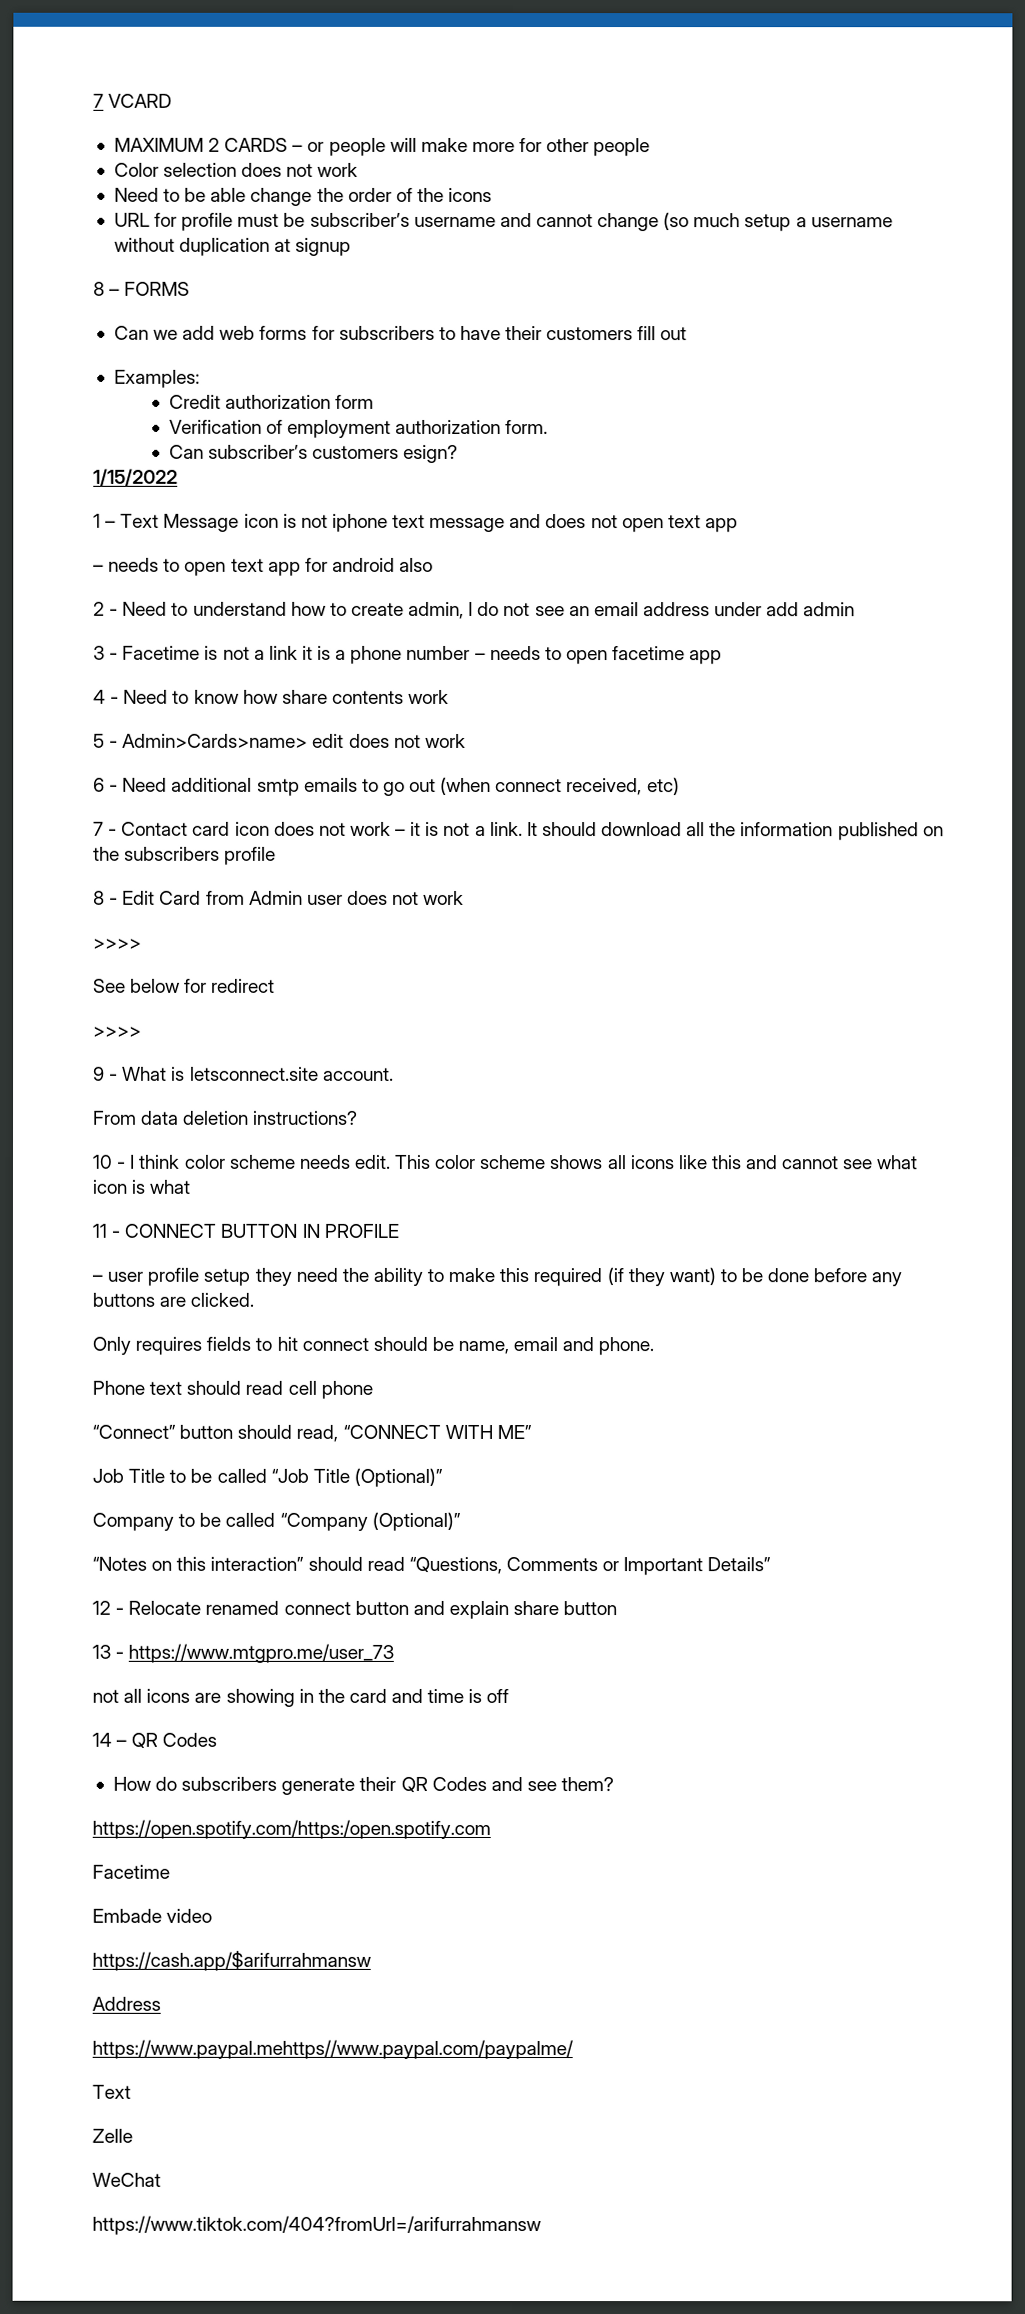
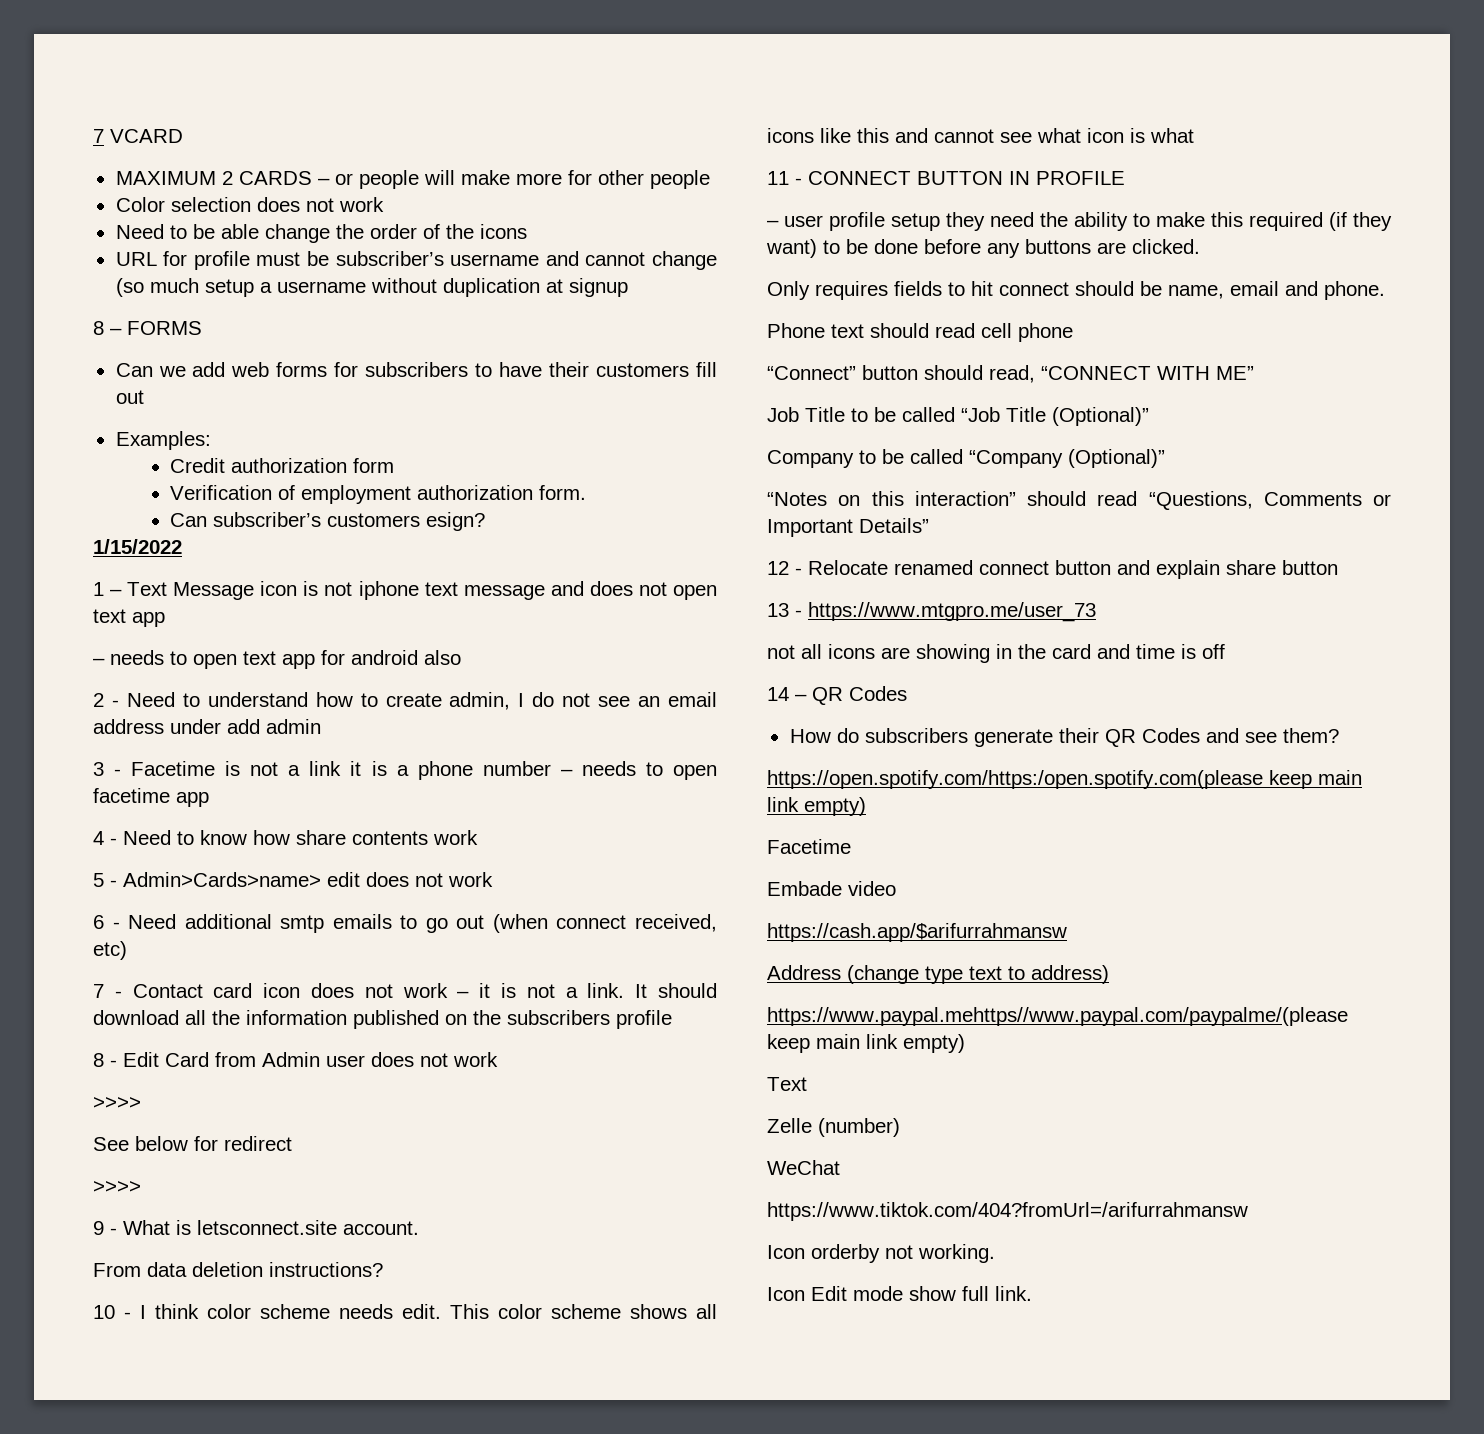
- https://open.spotify.com/https:/open.spotify.com
+ https://open.spotify.com/https:/open.spotify.com(please keep main link empty)
- Address
- https://www.paypal.mehttps//www.paypal.com/paypalme/
+ Address (change type text to address)
+ https://www.paypal.mehttps//www.paypal.com/paypalme/(please keep main link empty)
- Zelle
+ Zelle (number)
+ Icon orderby not working.
+ Icon Edit mode show full link.

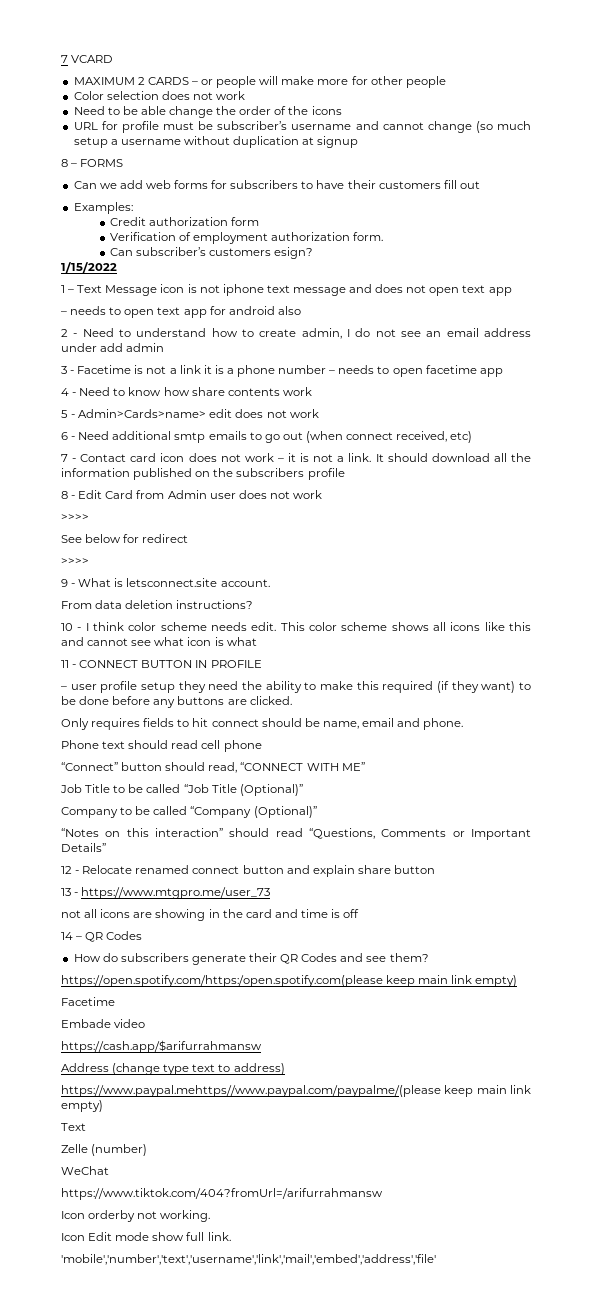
+ 'mobile','number','text','username','link','mail','embed','address','file'

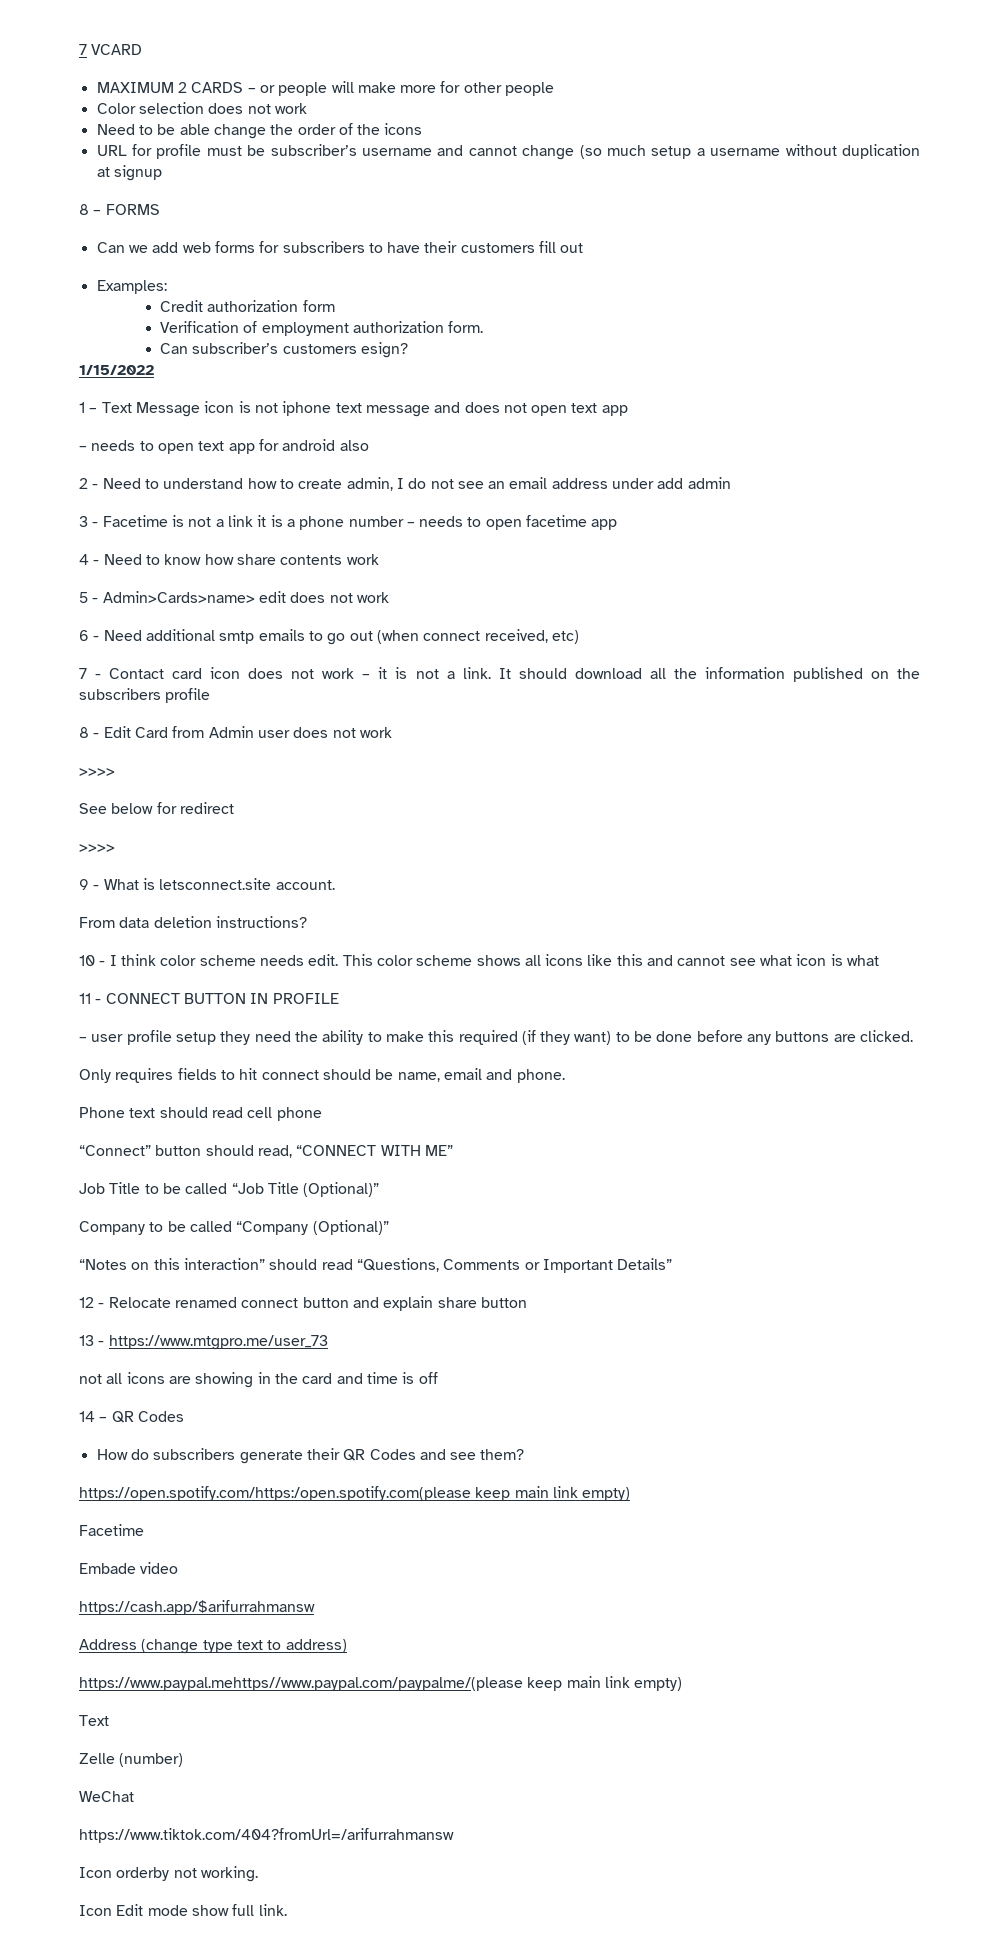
- 'mobile','number','text','username','link','mail','embed','address','file'

